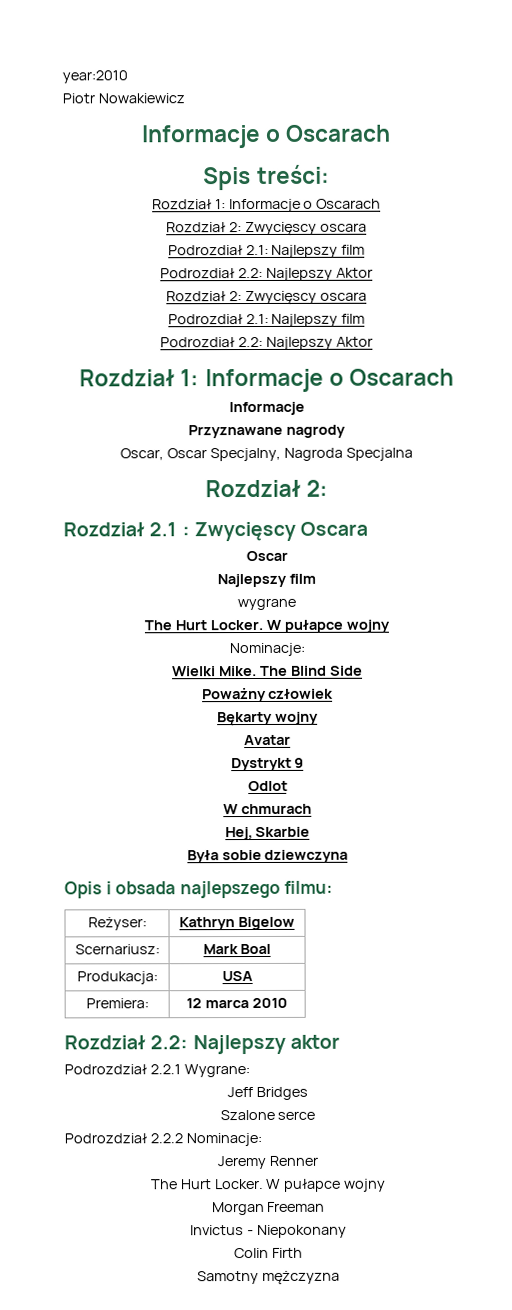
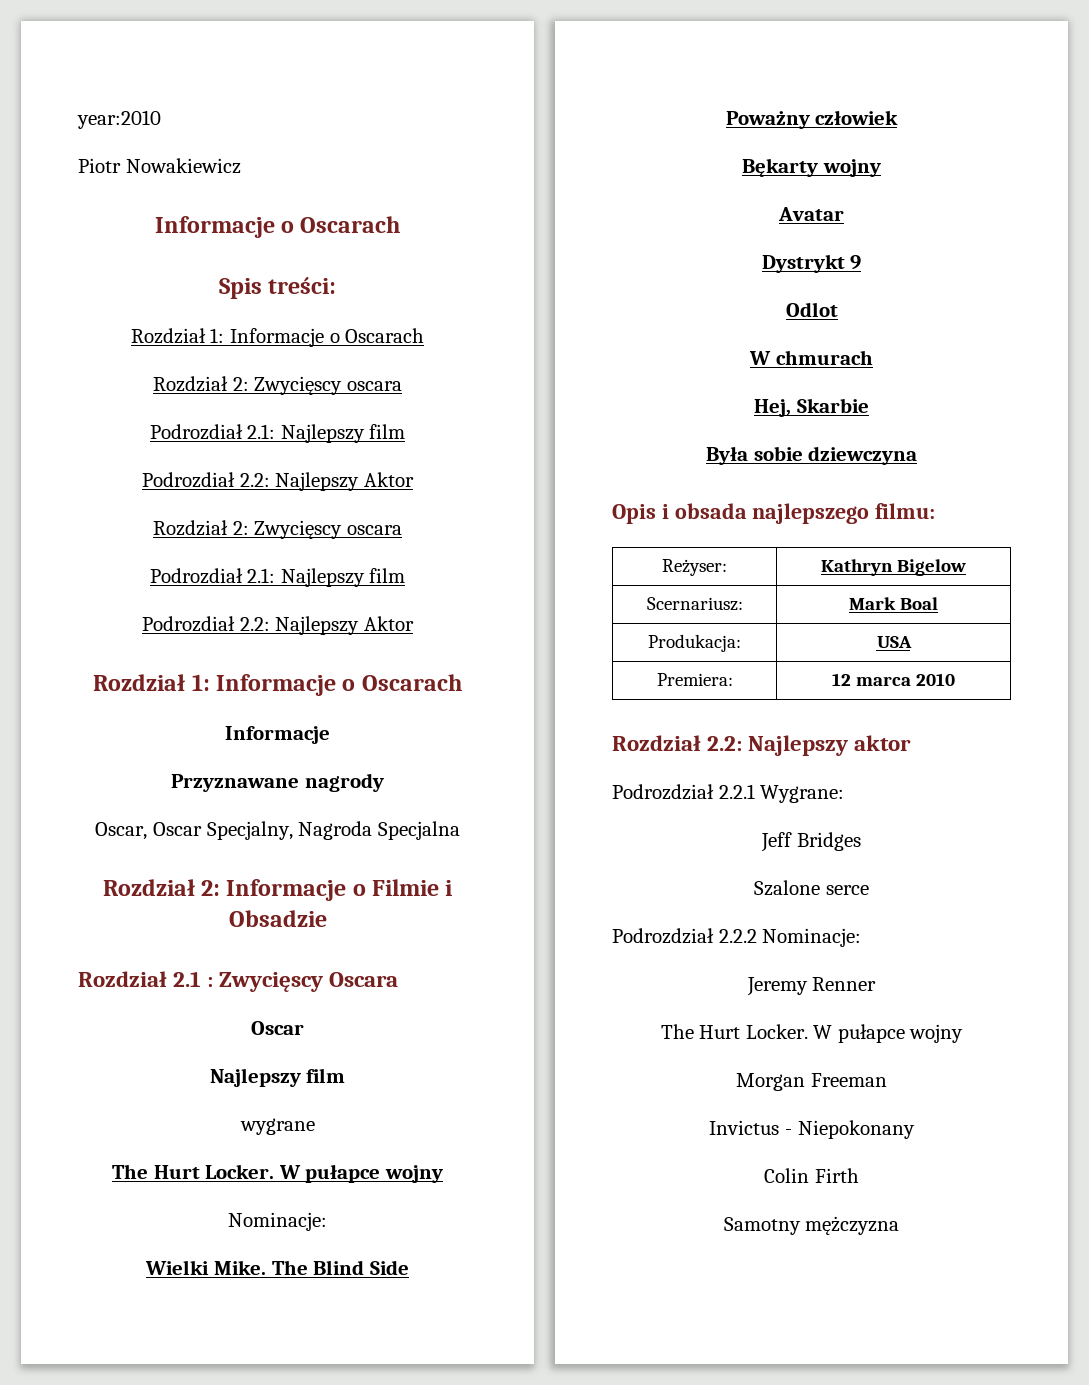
  Oscar, Oscar Specjalny, Nagroda Specjalna
- Rozdział 2:
+ Rozdział 2: Informacje o Filmie i Obsadzie

